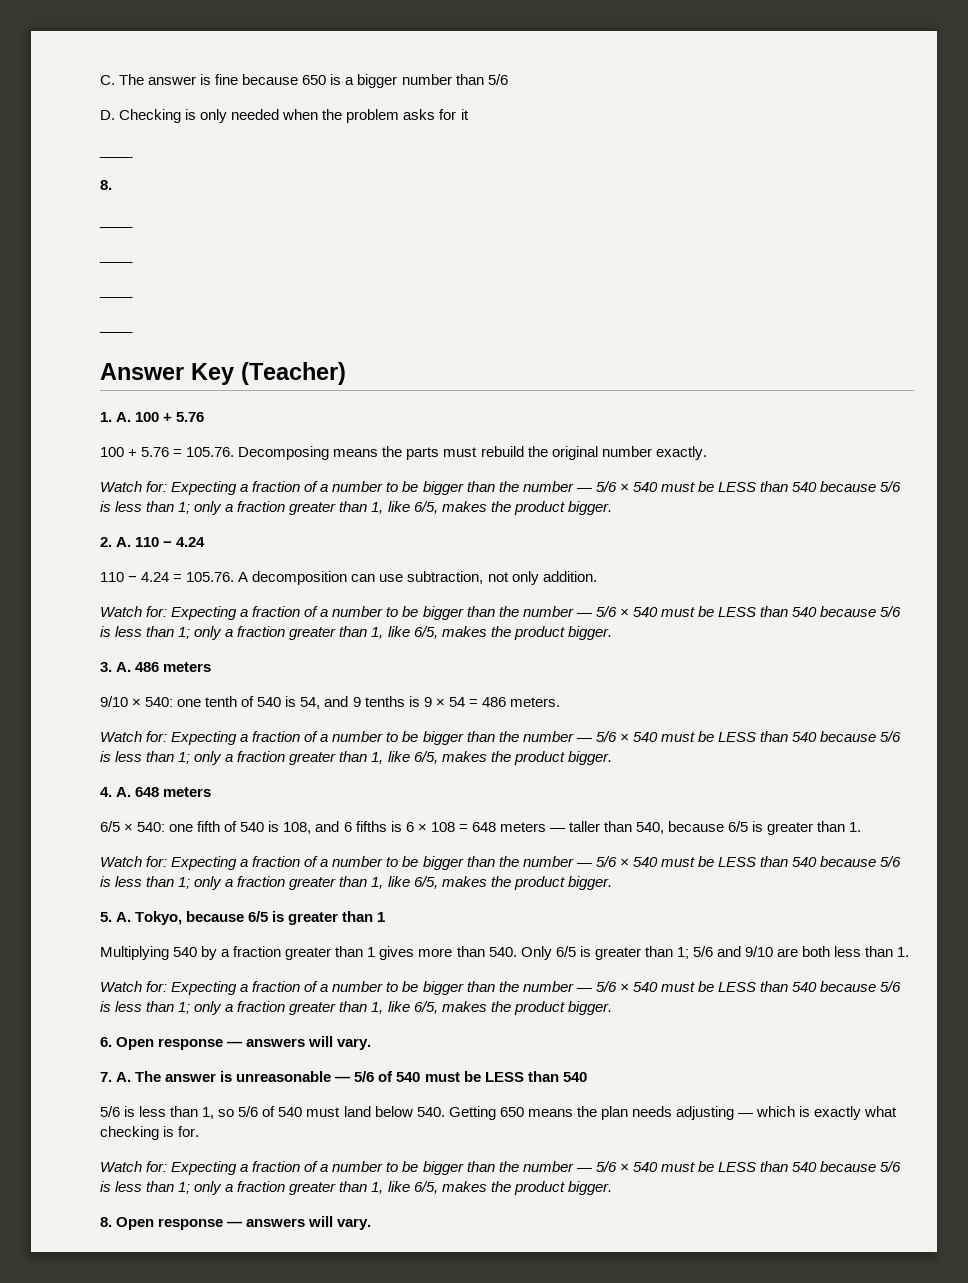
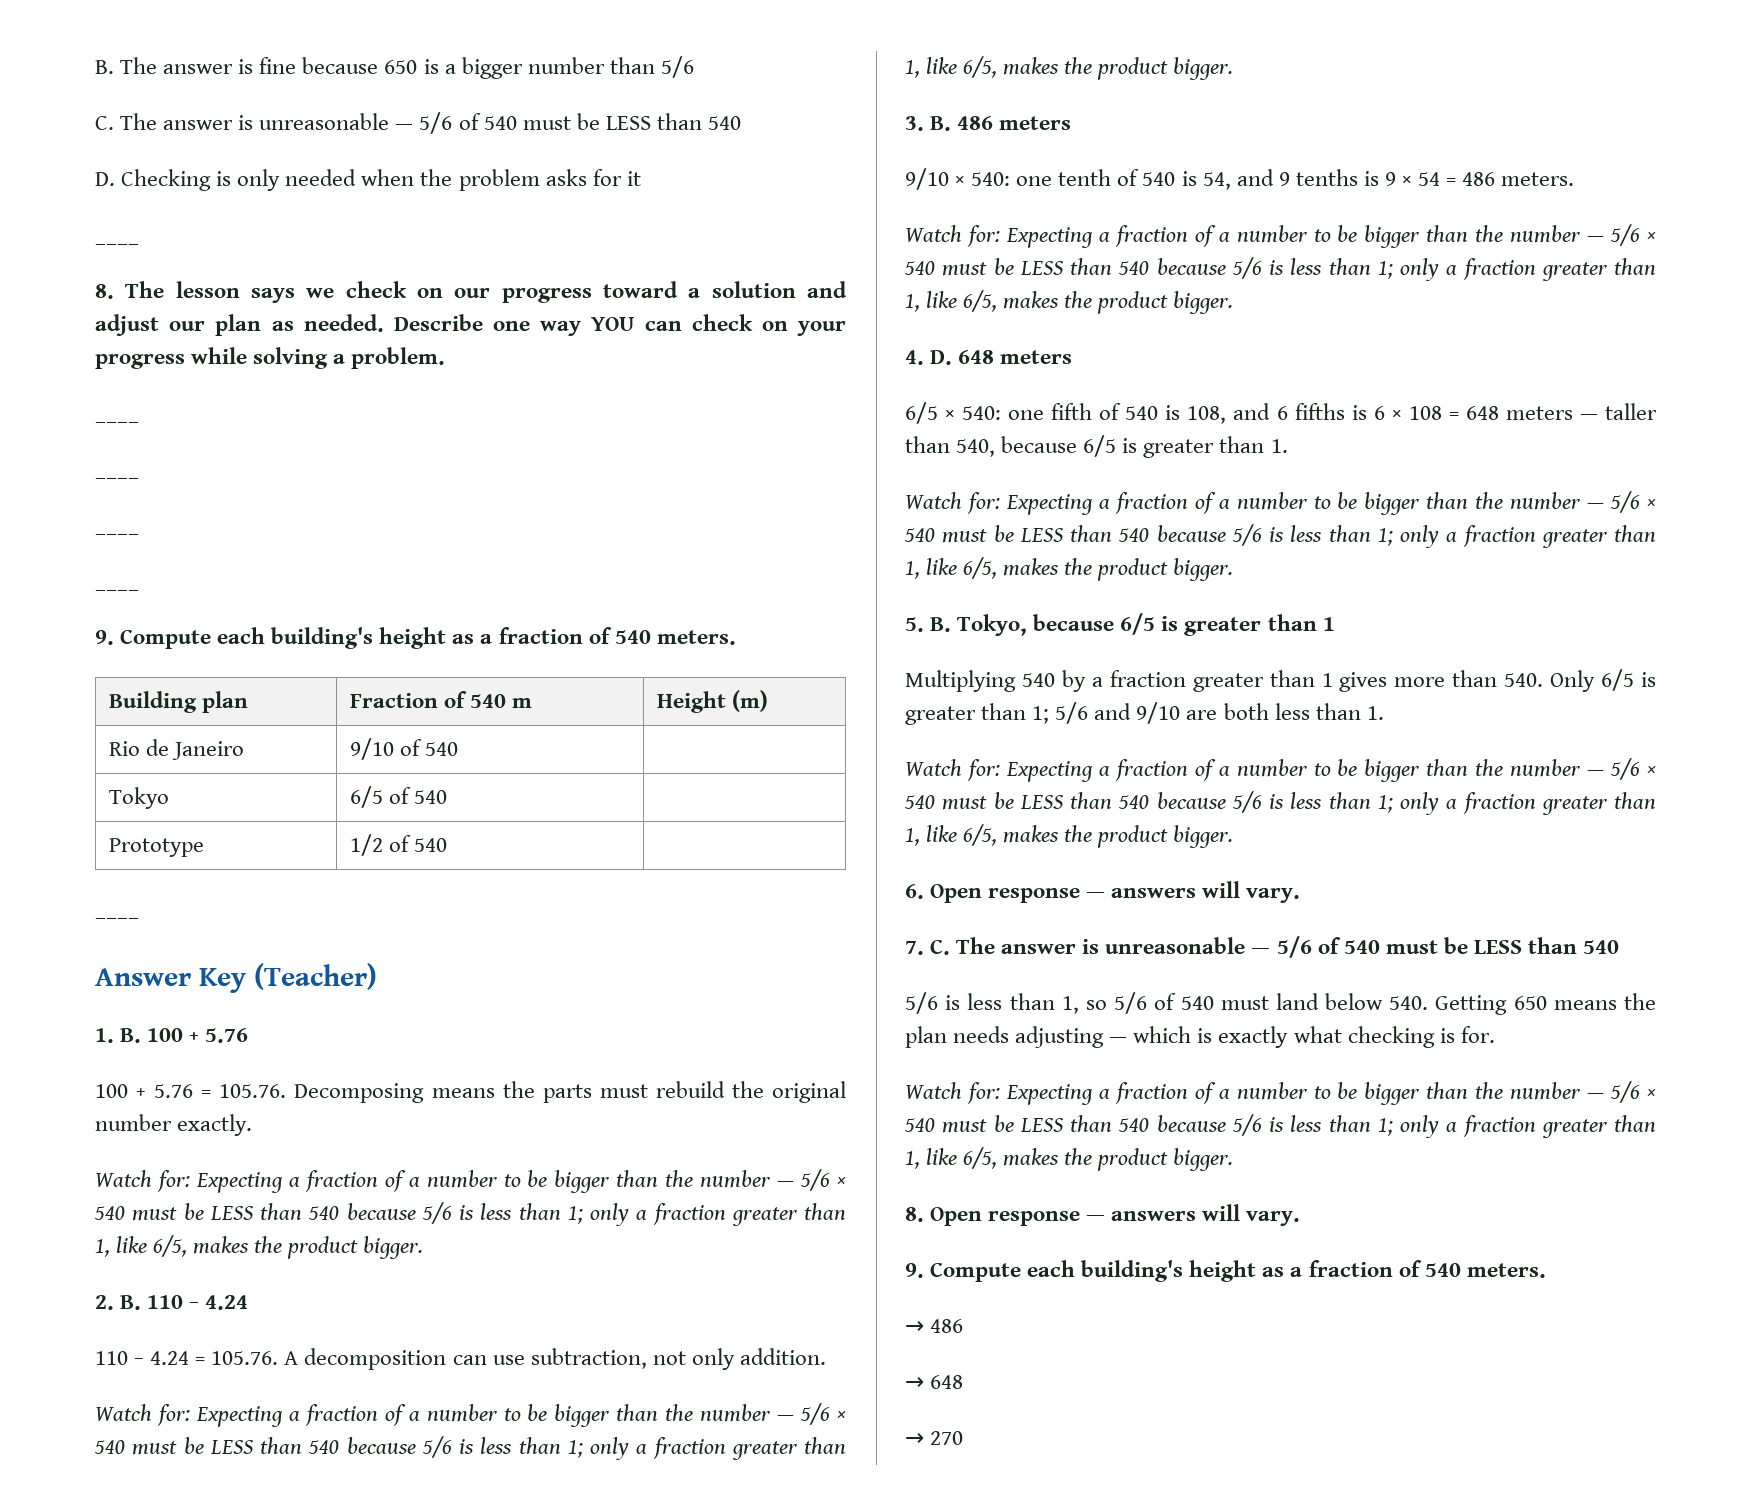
- C. The answer is fine because 650 is a bigger number than 5/6
+ B. The answer is fine because 650 is a bigger number than 5/6
+ C. The answer is unreasonable — 5/6 of 540 must be LESS than 540
  D. Checking is only needed when the problem asks for it
  ____
- 8.
+ 8. The lesson says we check on our progress toward a solution and adjust our plan as needed. Describe one way YOU can check on your progress while solving a problem.
  ____
  ____
  ____
+ ____
+ 9. Compute each building's height as a fraction of 540 meters.
+ Building plan | Fraction of 540 m | Height (m)
+ Rio de Janeiro | 9/10 of 540 |
+ Tokyo | 6/5 of 540 |
+ Prototype | 1/2 of 540 |
- 1. A. 100 + 5.76
+ 1. B. 100 + 5.76
- 2. A. 110 − 4.24
+ 2. B. 110 − 4.24
- 3. A. 486 meters
+ 3. B. 486 meters
- 4. A. 648 meters
+ 4. D. 648 meters
- 5. A. Tokyo, because 6/5 is greater than 1
+ 5. B. Tokyo, because 6/5 is greater than 1
- 7. A. The answer is unreasonable — 5/6 of 540 must be LESS than 540
+ 7. C. The answer is unreasonable — 5/6 of 540 must be LESS than 540
  8. Open response — answers will vary.
+ 9. Compute each building's height as a fraction of 540 meters.
+ → 486
+ → 648
+ → 270

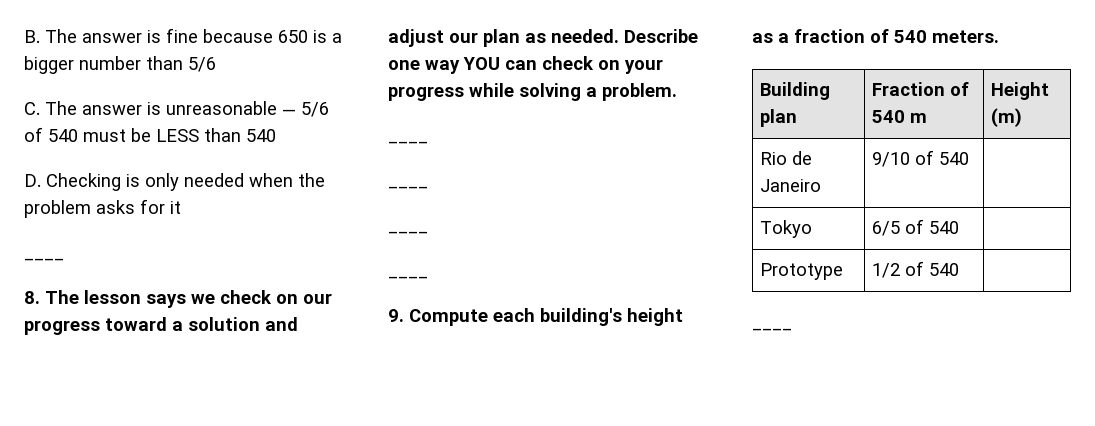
- Answer Key (Teacher)
- 1. B. 100 + 5.76
- 100 + 5.76 = 105.76. Decomposing means the parts must rebuild the original number exactly.
- Watch for: Expecting a fraction of a number to be bigger than the number — 5/6 × 540 must be LESS than 540 because 5/6 is less than 1; only a fraction greater than 1, like 6/5, makes the product bigger.
- 2. B. 110 − 4.24
- 110 − 4.24 = 105.76. A decomposition can use subtraction, not only addition.
- Watch for: Expecting a fraction of a number to be bigger than the number — 5/6 × 540 must be LESS than 540 because 5/6 is less than 1; only a fraction greater than 1, like 6/5, makes the product bigger.
- 3. B. 486 meters
- 9/10 × 540: one tenth of 540 is 54, and 9 tenths is 9 × 54 = 486 meters.
- Watch for: Expecting a fraction of a number to be bigger than the number — 5/6 × 540 must be LESS than 540 because 5/6 is less than 1; only a fraction greater than 1, like 6/5, makes the product bigger.
- 4. D. 648 meters
- 6/5 × 540: one fifth of 540 is 108, and 6 fifths is 6 × 108 = 648 meters — taller than 540, because 6/5 is greater than 1.
- Watch for: Expecting a fraction of a number to be bigger than the number — 5/6 × 540 must be LESS than 540 because 5/6 is less than 1; only a fraction greater than 1, like 6/5, makes the product bigger.
- 5. B. Tokyo, because 6/5 is greater than 1
- Multiplying 540 by a fraction greater than 1 gives more than 540. Only 6/5 is greater than 1; 5/6 and 9/10 are both less than 1.
- Watch for: Expecting a fraction of a number to be bigger than the number — 5/6 × 540 must be LESS than 540 because 5/6 is less than 1; only a fraction greater than 1, like 6/5, makes the product bigger.
- 6. Open response — answers will vary.
- 7. C. The answer is unreasonable — 5/6 of 540 must be LESS than 540
- 5/6 is less than 1, so 5/6 of 540 must land below 540. Getting 650 means the plan needs adjusting — which is exactly what checking is for.
- Watch for: Expecting a fraction of a number to be bigger than the number — 5/6 × 540 must be LESS than 540 because 5/6 is less than 1; only a fraction greater than 1, like 6/5, makes the product bigger.
- 8. Open response — answers will vary.
- 9. Compute each building's height as a fraction of 540 meters.
- → 486
- → 648
- → 270

